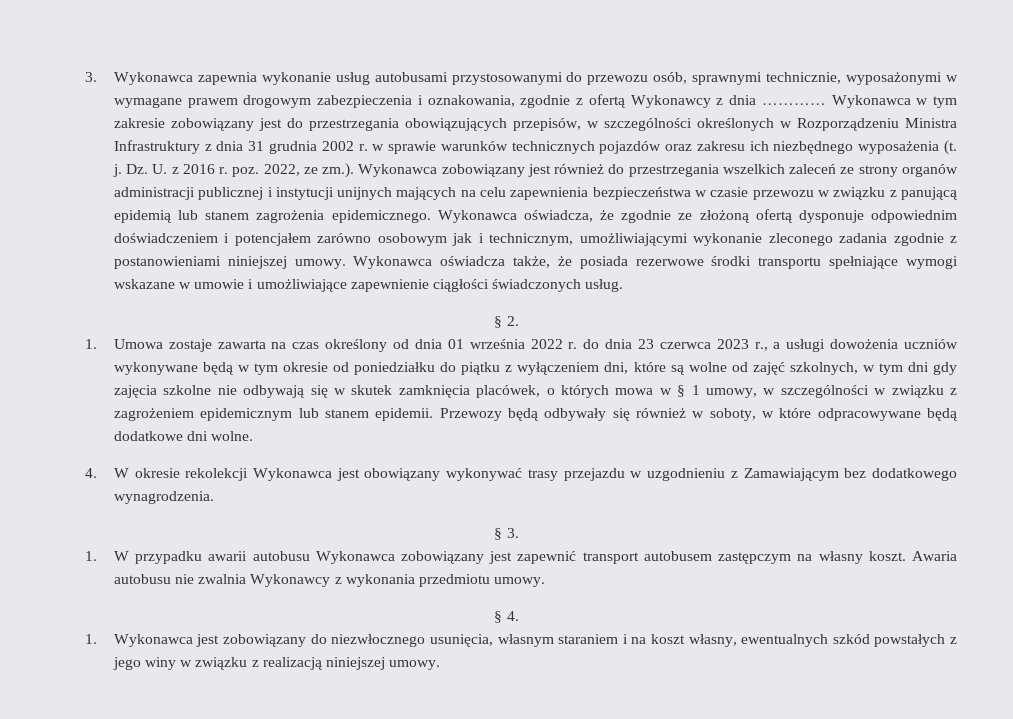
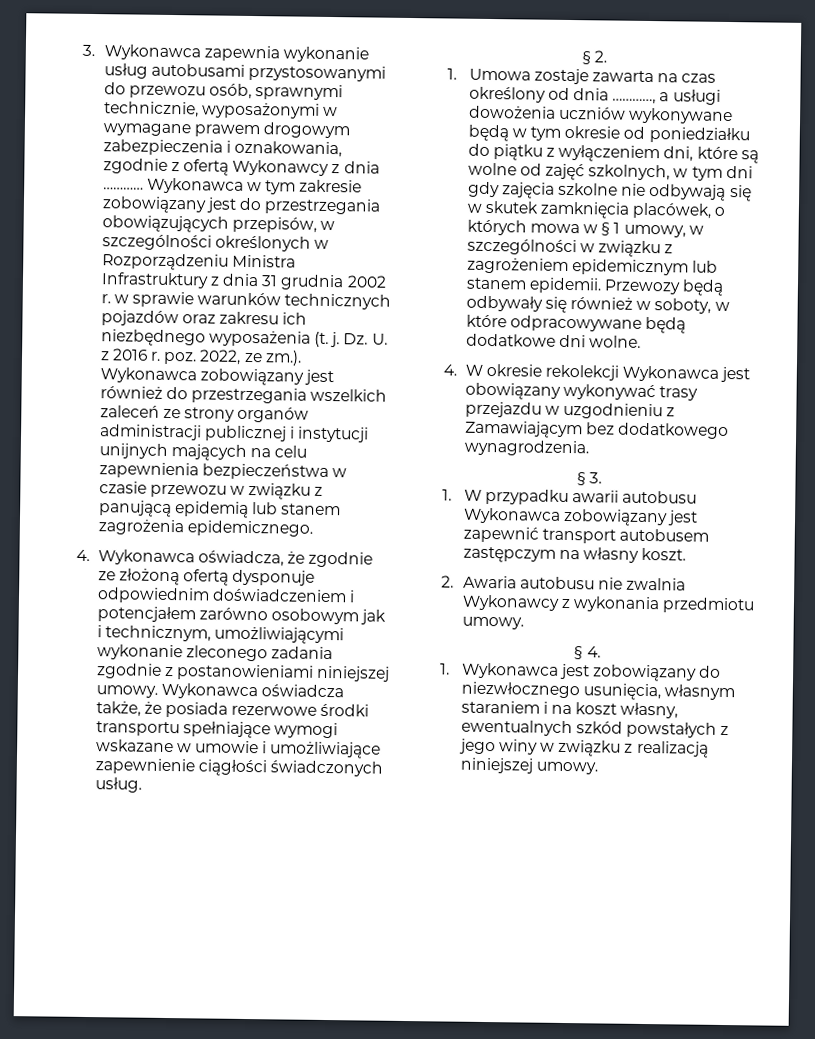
- Dz. U. z 2016 r. poz. 2022, ze zm.). Wykonawca zobowiązany jest również do przestrzegania wszelkich zaleceń ze strony organów administracji publicznej i instytucji unijnych mających na celu zapewnienia bezpieczeństwa w czasie przewozu w związku z panującą epidemią lub stanem zagrożenia epidemicznego. Wykonawca oświadcza, że zgodnie ze złożoną ofertą dysponuje odpowiednim doświadczeniem i potencjałem zarówno osobowym jak i technicznym, umożliwiającymi wykonanie zleconego zadania zgodnie z postanowieniami niniejszej umowy.
+ Dz. U. z 2016 r. poz. 2022, ze zm.). Wykonawca zobowiązany jest również do przestrzegania wszelkich zaleceń ze strony organów administracji publicznej i instytucji unijnych mających na celu zapewnienia bezpieczeństwa w czasie przewozu w związku z panującą epidemią lub stanem zagrożenia epidemicznego.
+ 4. Wykonawca oświadcza, że zgodnie ze złożoną ofertą dysponuje odpowiednim doświadczeniem i potencjałem zarówno osobowym jak i technicznym, umożliwiającymi wykonanie zleconego zadania zgodnie z postanowieniami niniejszej umowy.
- 1. Umowa zostaje zawarta na czas określony od dnia 01 września 2022 r. do dnia 23 czerwca 2023 r., a usługi dowożenia uczniów wykonywane będą w tym okresie od poniedziałku do piątku z wyłączeniem dni, które są wolne od zajęć szkolnych, w tym dni gdy zajęcia szkolne nie odbywają się w skutek zamknięcia placówek, o których mowa w § 1 umowy, w szczególności w związku z zagrożeniem epidemicznym lub stanem epidemii.
+ 1. Umowa zostaje zawarta na czas określony od dnia …………, a usługi dowożenia uczniów wykonywane będą w tym okresie od poniedziałku do piątku z wyłączeniem dni, które są wolne od zajęć szkolnych, w tym dni gdy zajęcia szkolne nie odbywają się w skutek zamknięcia placówek, o których mowa w § 1 umowy, w szczególności w związku z zagrożeniem epidemicznym lub stanem epidemii.
- 1. W przypadku awarii autobusu Wykonawca zobowiązany jest zapewnić transport autobusem zastępczym na własny koszt. Awaria autobusu nie zwalnia Wykonawcy z wykonania przedmiotu umowy.
+ 1. W przypadku awarii autobusu Wykonawca zobowiązany jest zapewnić transport autobusem zastępczym na własny koszt.
+ 2. Awaria autobusu nie zwalnia Wykonawcy z wykonania przedmiotu umowy.

